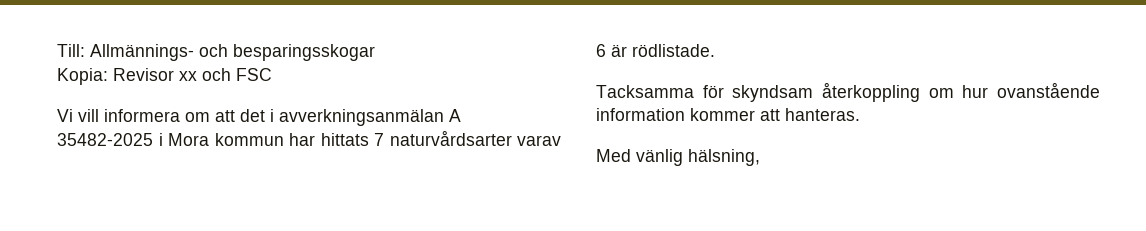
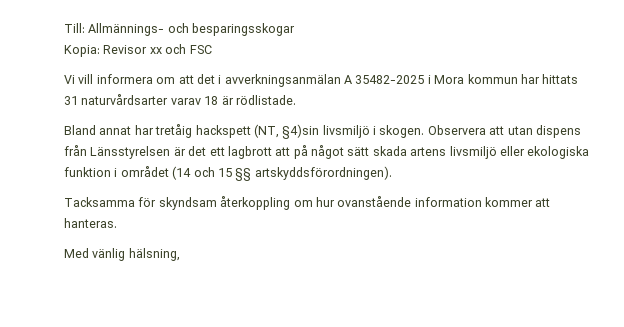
- Vi vill informera om att det i avverkningsanmälan A 35482-2025 i Mora kommun har hittats 7 naturvårdsarter varav 6 är rödlistade.
+ Vi vill informera om att det i avverkningsanmälan A 35482-2025 i Mora kommun har hittats 31 naturvårdsarter varav 18 är rödlistade.
+ Bland annat har tretåig hackspett (NT, §4)sin livsmiljö i skogen. Observera att utan dispens från Länsstyrelsen är det ett lagbrott att på något sätt skada artens livsmiljö eller ekologiska funktion i området (14 och 15 §§ artskyddsförordningen).

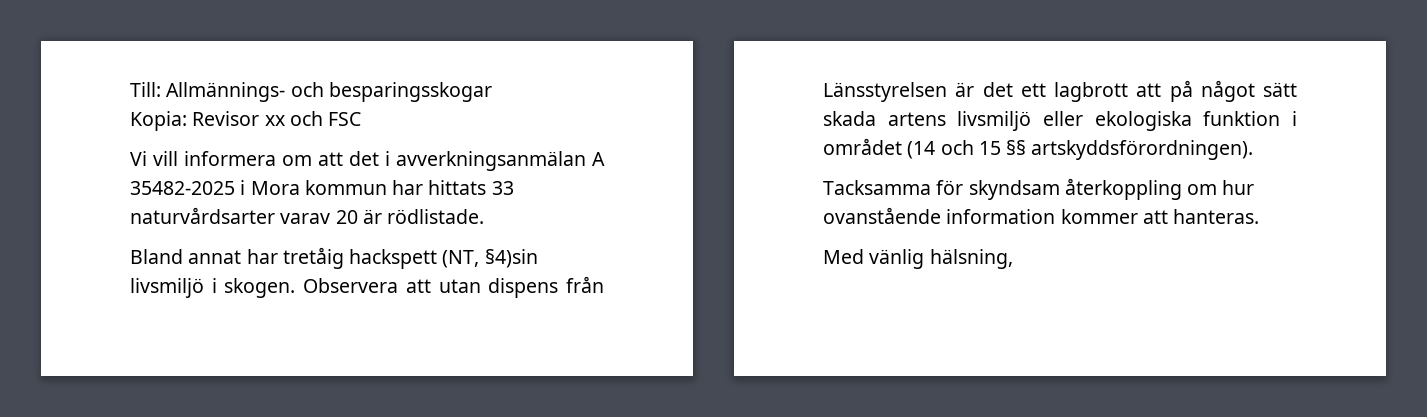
- Vi vill informera om att det i avverkningsanmälan A 35482-2025 i Mora kommun har hittats 31 naturvårdsarter varav 18 är rödlistade.
+ Vi vill informera om att det i avverkningsanmälan A 35482-2025 i Mora kommun har hittats 33 naturvårdsarter varav 20 är rödlistade.

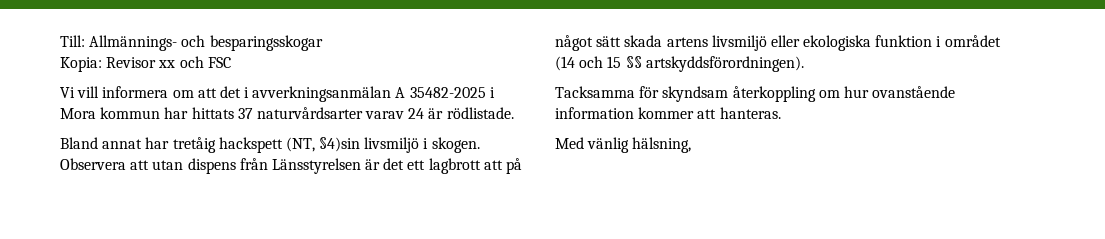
- Vi vill informera om att det i avverkningsanmälan A 35482-2025 i Mora kommun har hittats 33 naturvårdsarter varav 20 är rödlistade.
+ Vi vill informera om att det i avverkningsanmälan A 35482-2025 i Mora kommun har hittats 37 naturvårdsarter varav 24 är rödlistade.

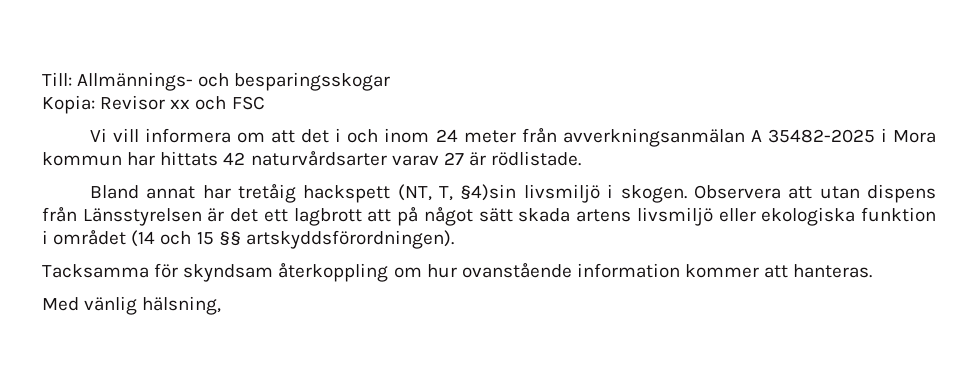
- Vi vill informera om att det i avverkningsanmälan A 35482-2025 i Mora kommun har hittats 37 naturvårdsarter varav 24 är rödlistade.
+ Vi vill informera om att det i och inom 24 meter från avverkningsanmälan A 35482-2025 i Mora kommun har hittats 42 naturvårdsarter varav 27 är rödlistade.
- Bland annat har tretåig hackspett (NT, §4)sin livsmiljö i skogen.
+ Bland annat har tretåig hackspett (NT, T, §4)sin livsmiljö i skogen.

